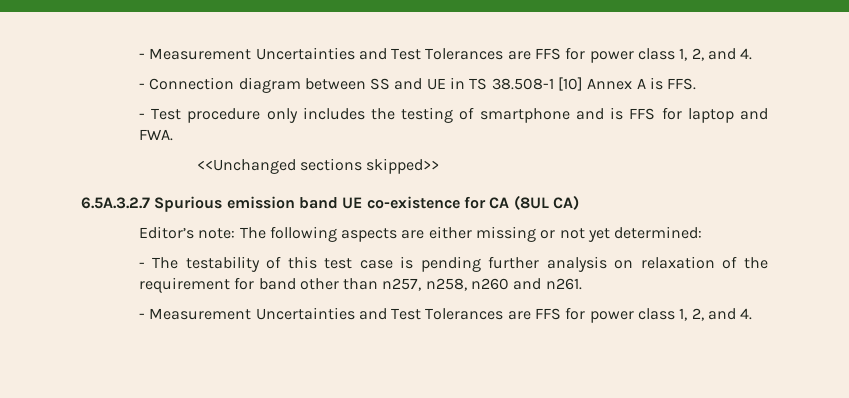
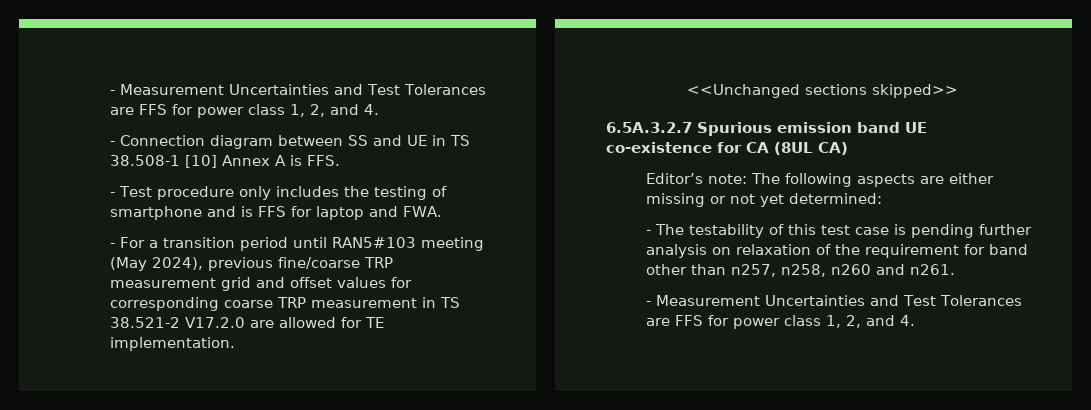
+ - For a transition period until RAN5#103 meeting (May 2024), previous fine/coarse TRP measurement grid and offset values for corresponding coarse TRP measurement in TS 38.521-2 V17.2.0 are allowed for TE implementation.

